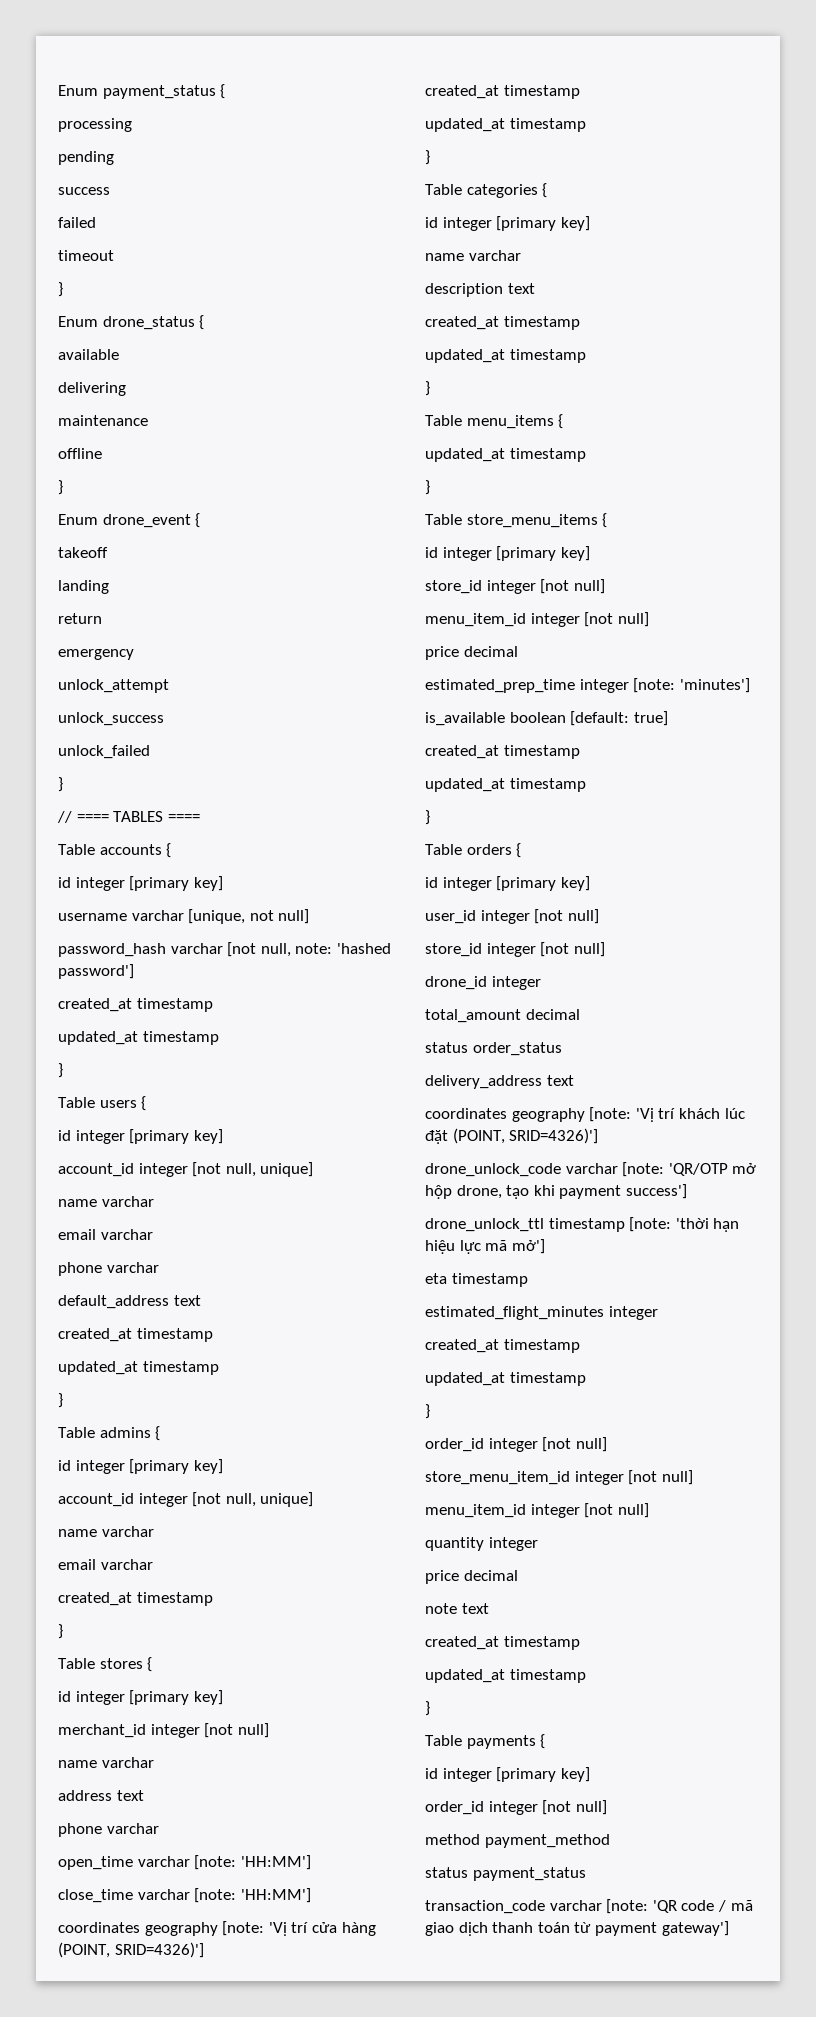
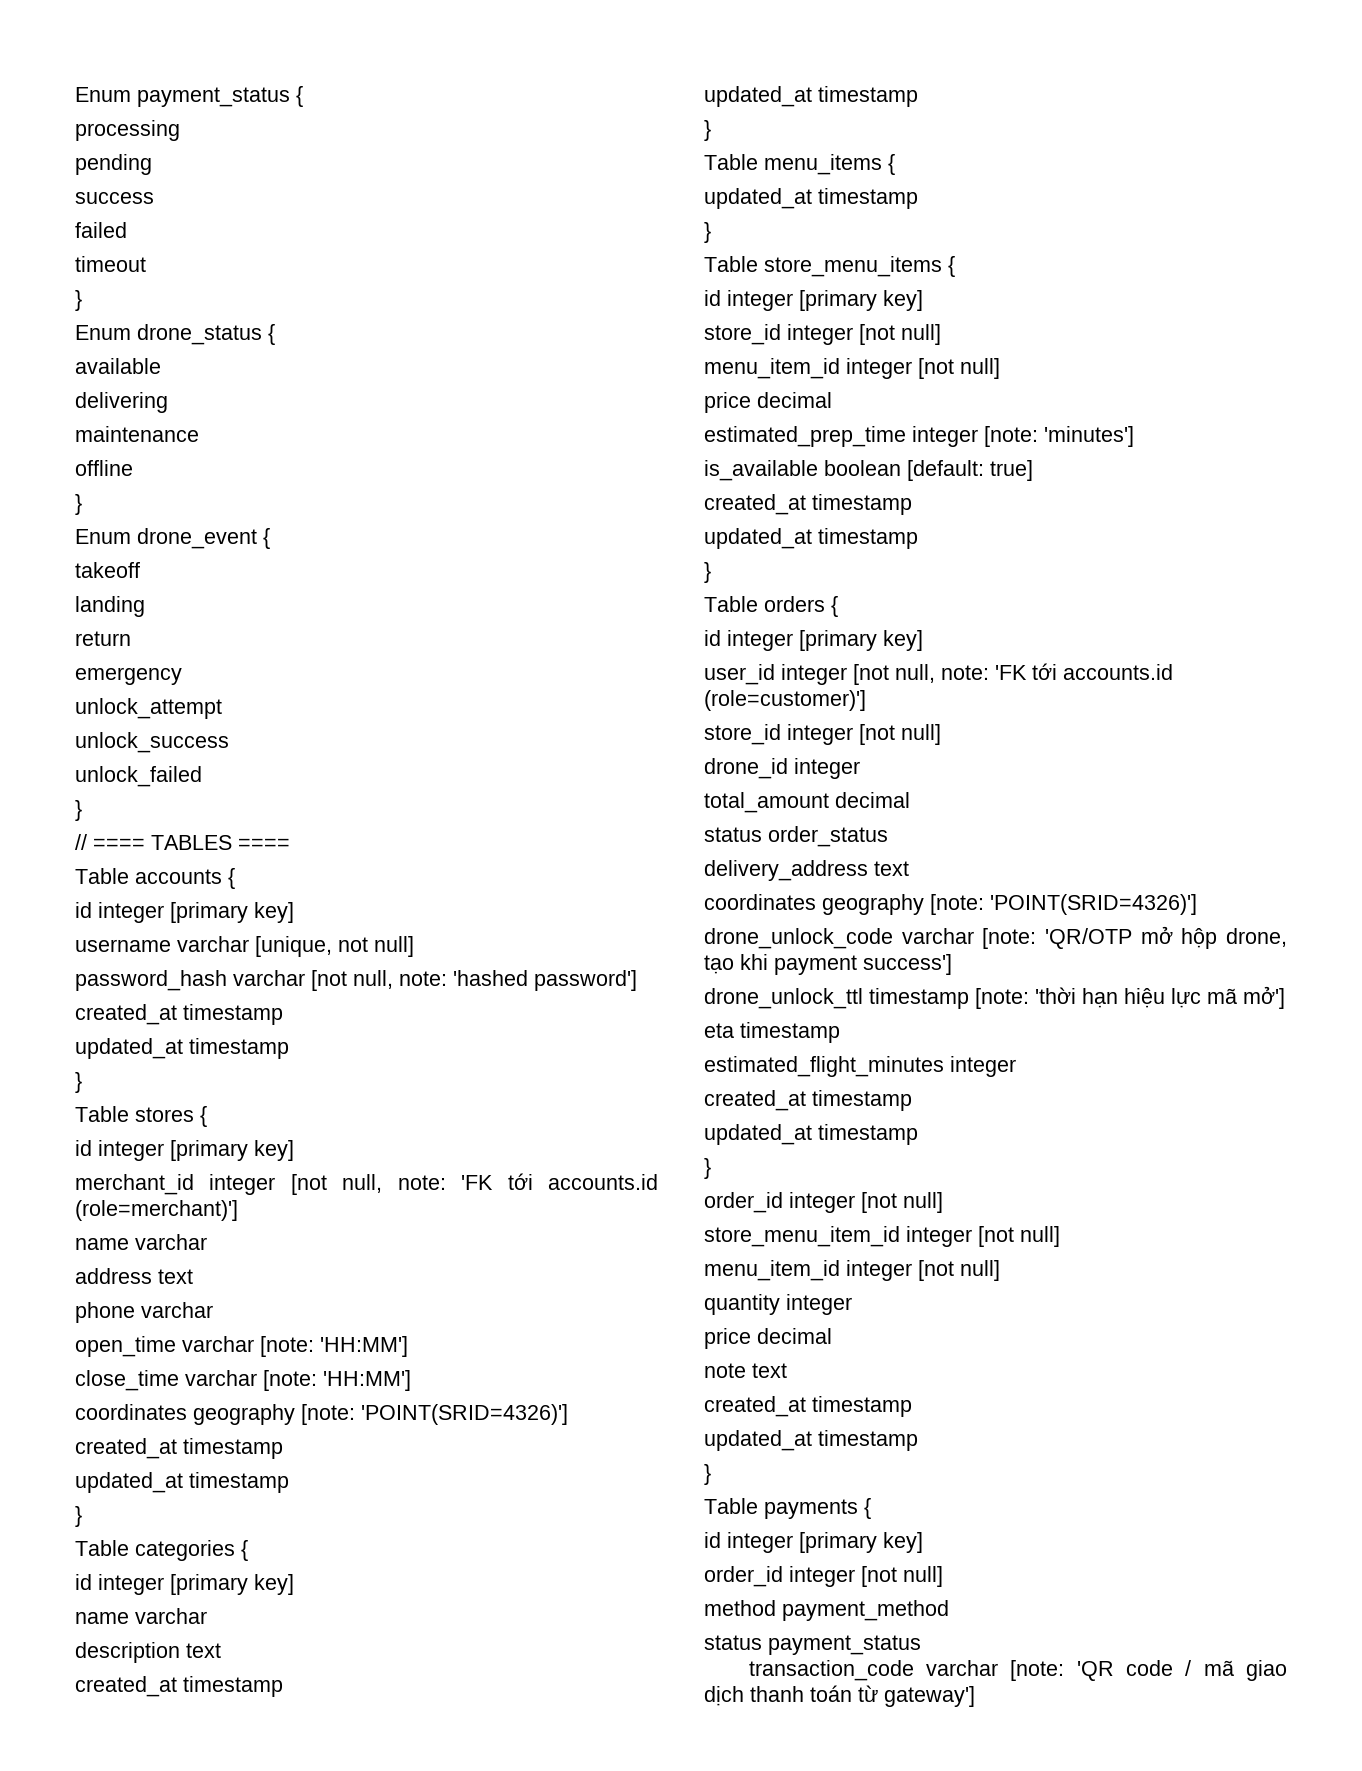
- Table users {
- id integer [primary key]
- account_id integer [not null, unique]
- name varchar
- email varchar
- phone varchar
- default_address text
- created_at timestamp
- updated_at timestamp
- }
- Table admins {
- id integer [primary key]
- account_id integer [not null, unique]
- name varchar
- email varchar
- created_at timestamp
- }
- merchant_id integer [not null]
+ merchant_id integer [not null, note: 'FK tới accounts.id (role=merchant)']
  close_time varchar [note: 'HH:MM']
- coordinates geography [note: 'Vị trí cửa hàng (POINT, SRID=4326)']
+ coordinates geography [note: 'POINT(SRID=4326)']
- user_id integer [not null]
+ user_id integer [not null, note: 'FK tới accounts.id (role=customer)']
  delivery_address text
- coordinates geography [note: 'Vị trí khách lúc đặt (POINT, SRID=4326)']
+ coordinates geography [note: 'POINT(SRID=4326)']
- transaction_code varchar [note: 'QR code / mã giao dịch thanh toán từ payment gateway']
+ transaction_code varchar [note: 'QR code / mã giao dịch thanh toán từ gateway']

